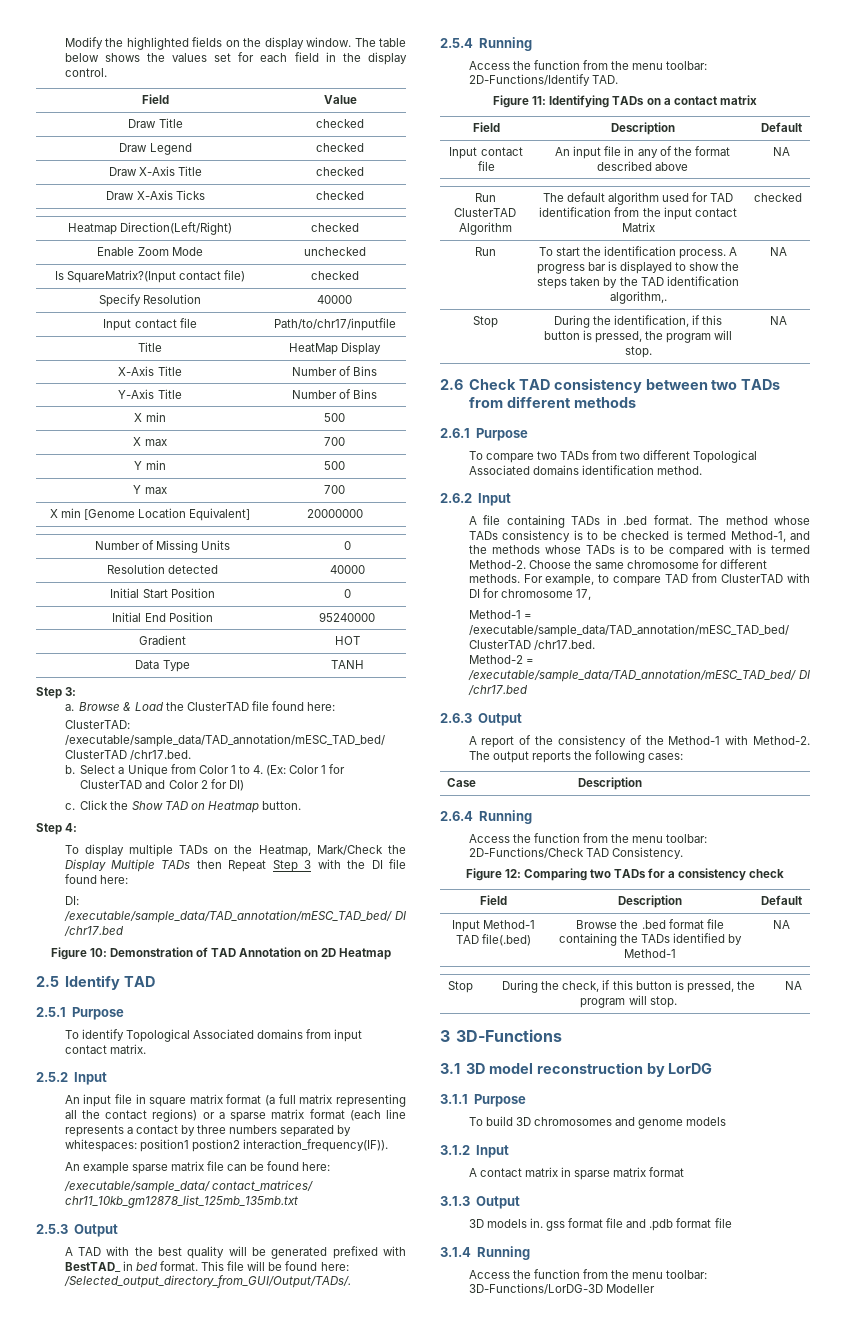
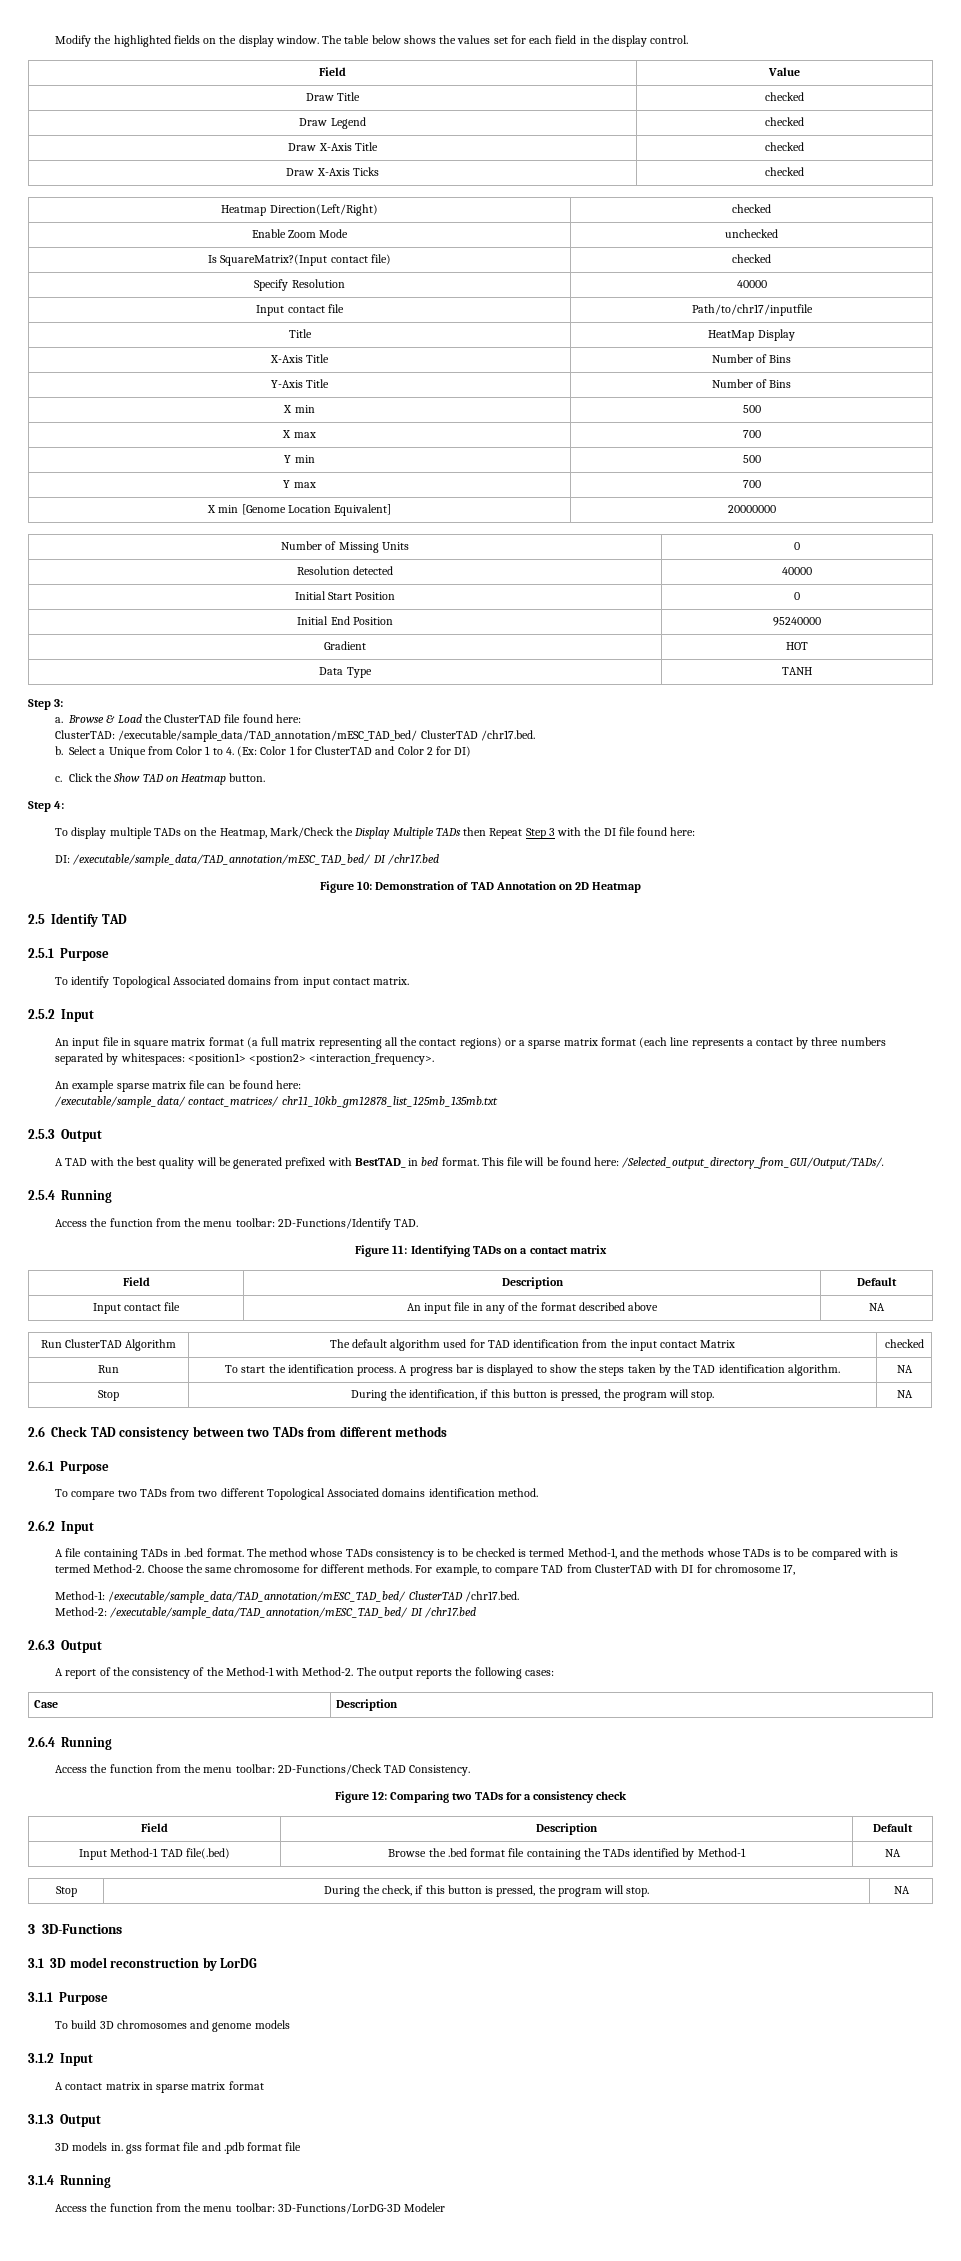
- An input file in square matrix format (a full matrix representing all the contact regions) or a sparse matrix format (each line represents a contact by three numbers separated by whitespaces: position1 postion2 interaction_frequency(IF)).
+ An input file in square matrix format (a full matrix representing all the contact regions) or a sparse matrix format (each line represents a contact by three numbers separated by whitespaces: <position1> <postion2> <interaction_frequency>.
- Run | To start the identification process. A progress bar is displayed to show the steps taken by the TAD identification algorithm,. | NA
+ Run | To start the identification process. A progress bar is displayed to show the steps taken by the TAD identification algorithm. | NA
- Method-1 = /executable/sample_data/TAD_annotation/mESC_TAD_bed/ ClusterTAD /chr17.bed.
- Method-2 = /executable/sample_data/TAD_annotation/mESC_TAD_bed/ DI /chr17.bed
+ Method-1: /executable/sample_data/TAD_annotation/mESC_TAD_bed/ ClusterTAD /chr17.bed.
+ Method-2: /executable/sample_data/TAD_annotation/mESC_TAD_bed/ DI /chr17.bed
- Access the function from the menu toolbar: 3D-Functions/LorDG-3D Modeller
+ Access the function from the menu toolbar: 3D-Functions/LorDG-3D Modeler

